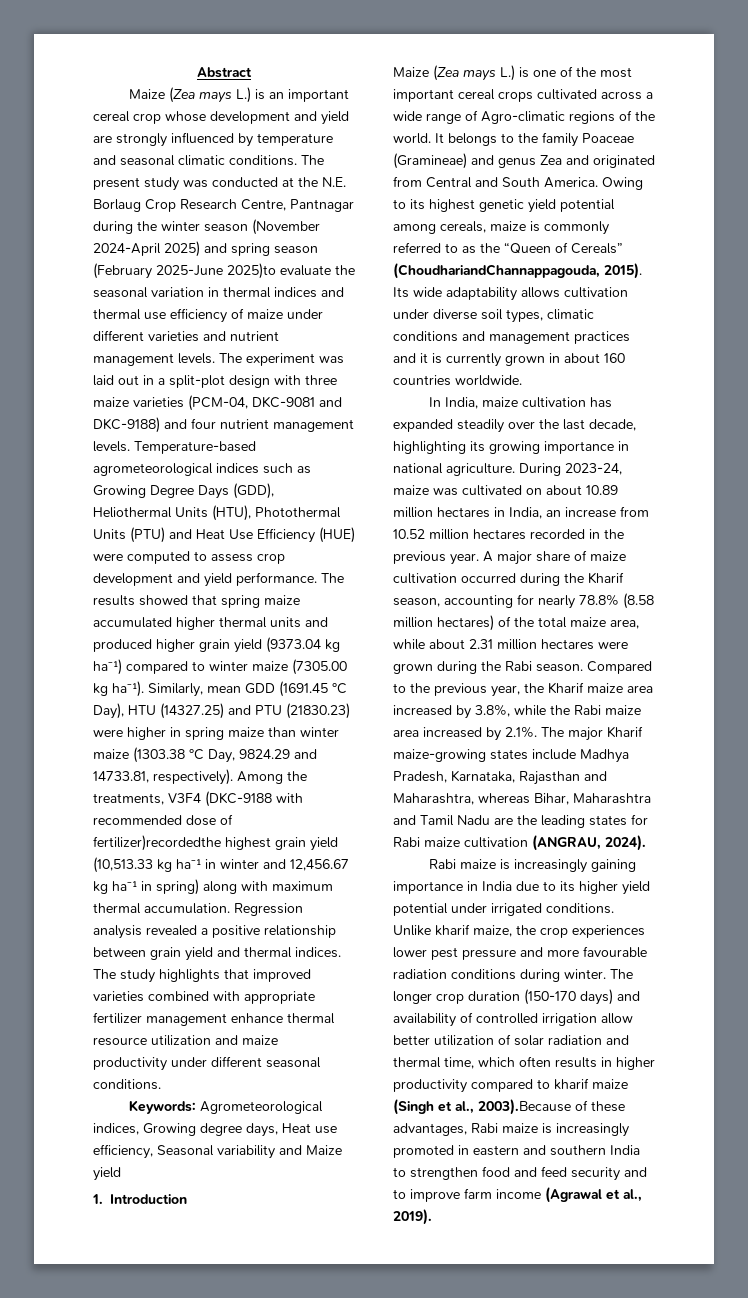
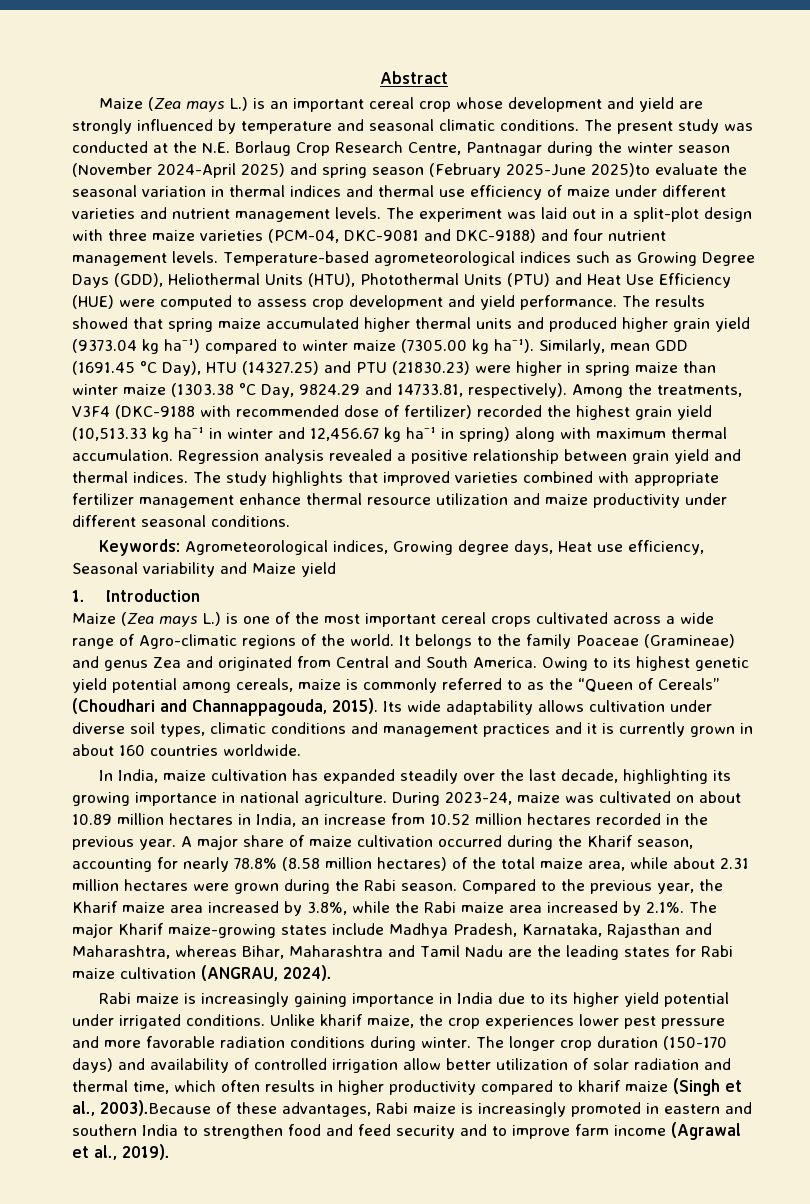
- Among the treatments, V3F4 (DKC-9188 with recommended dose of fertilizer)recordedthe highest grain yield (10,513.33 kg ha⁻¹ in winter and 12,456.67 kg ha⁻¹ in spring) along with maximum thermal accumulation.
+ Among the treatments, V3F4 (DKC-9188 with recommended dose of fertilizer) recorded the highest grain yield (10,513.33 kg ha⁻¹ in winter and 12,456.67 kg ha⁻¹ in spring) along with maximum thermal accumulation.
- Owing to its highest genetic yield potential among cereals, maize is commonly referred to as the “Queen of Cereals” (ChoudhariandChannappagouda, 2015).
+ Owing to its highest genetic yield potential among cereals, maize is commonly referred to as the “Queen of Cereals” (Choudhari and Channappagouda, 2015).
- Unlike kharif maize, the crop experiences lower pest pressure and more favourable radiation conditions during winter.
+ Unlike kharif maize, the crop experiences lower pest pressure and more favorable radiation conditions during winter.

